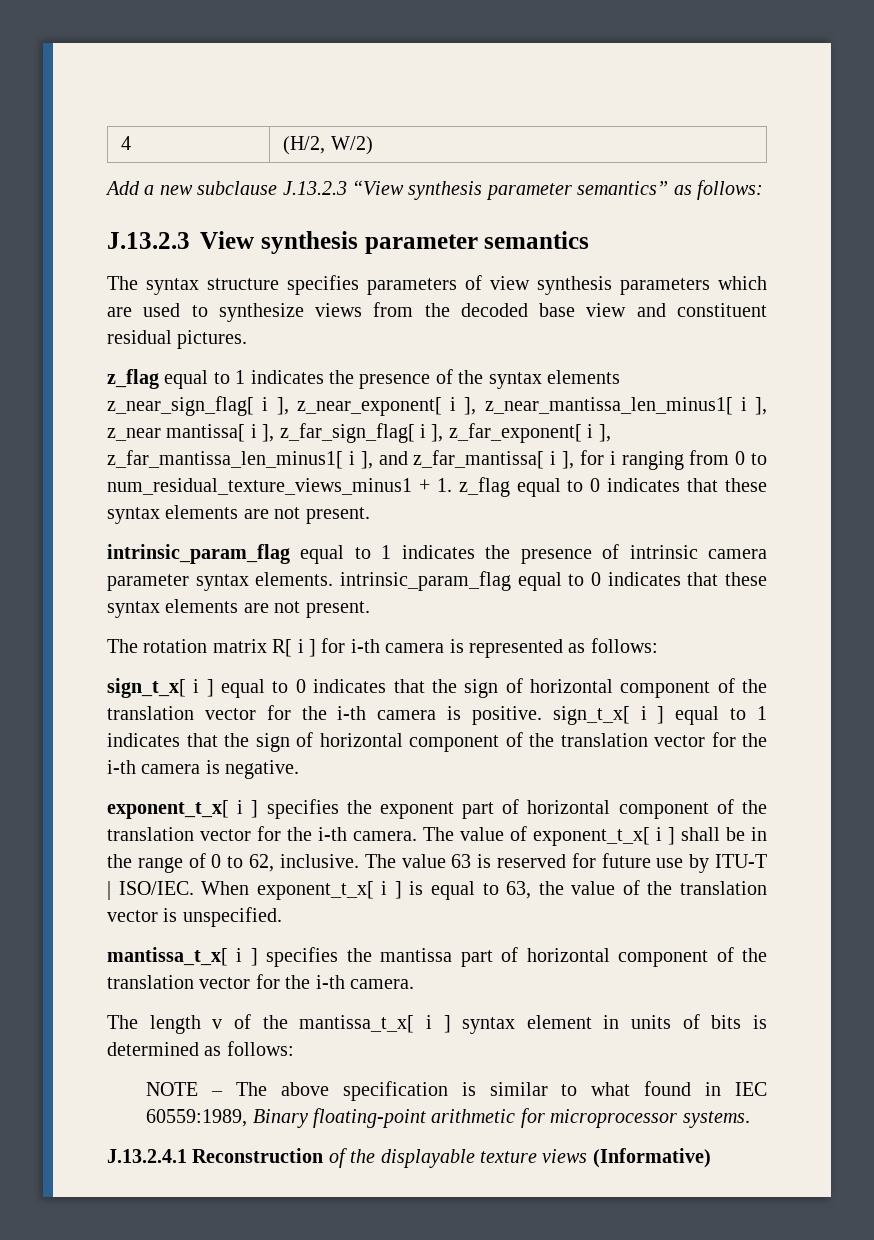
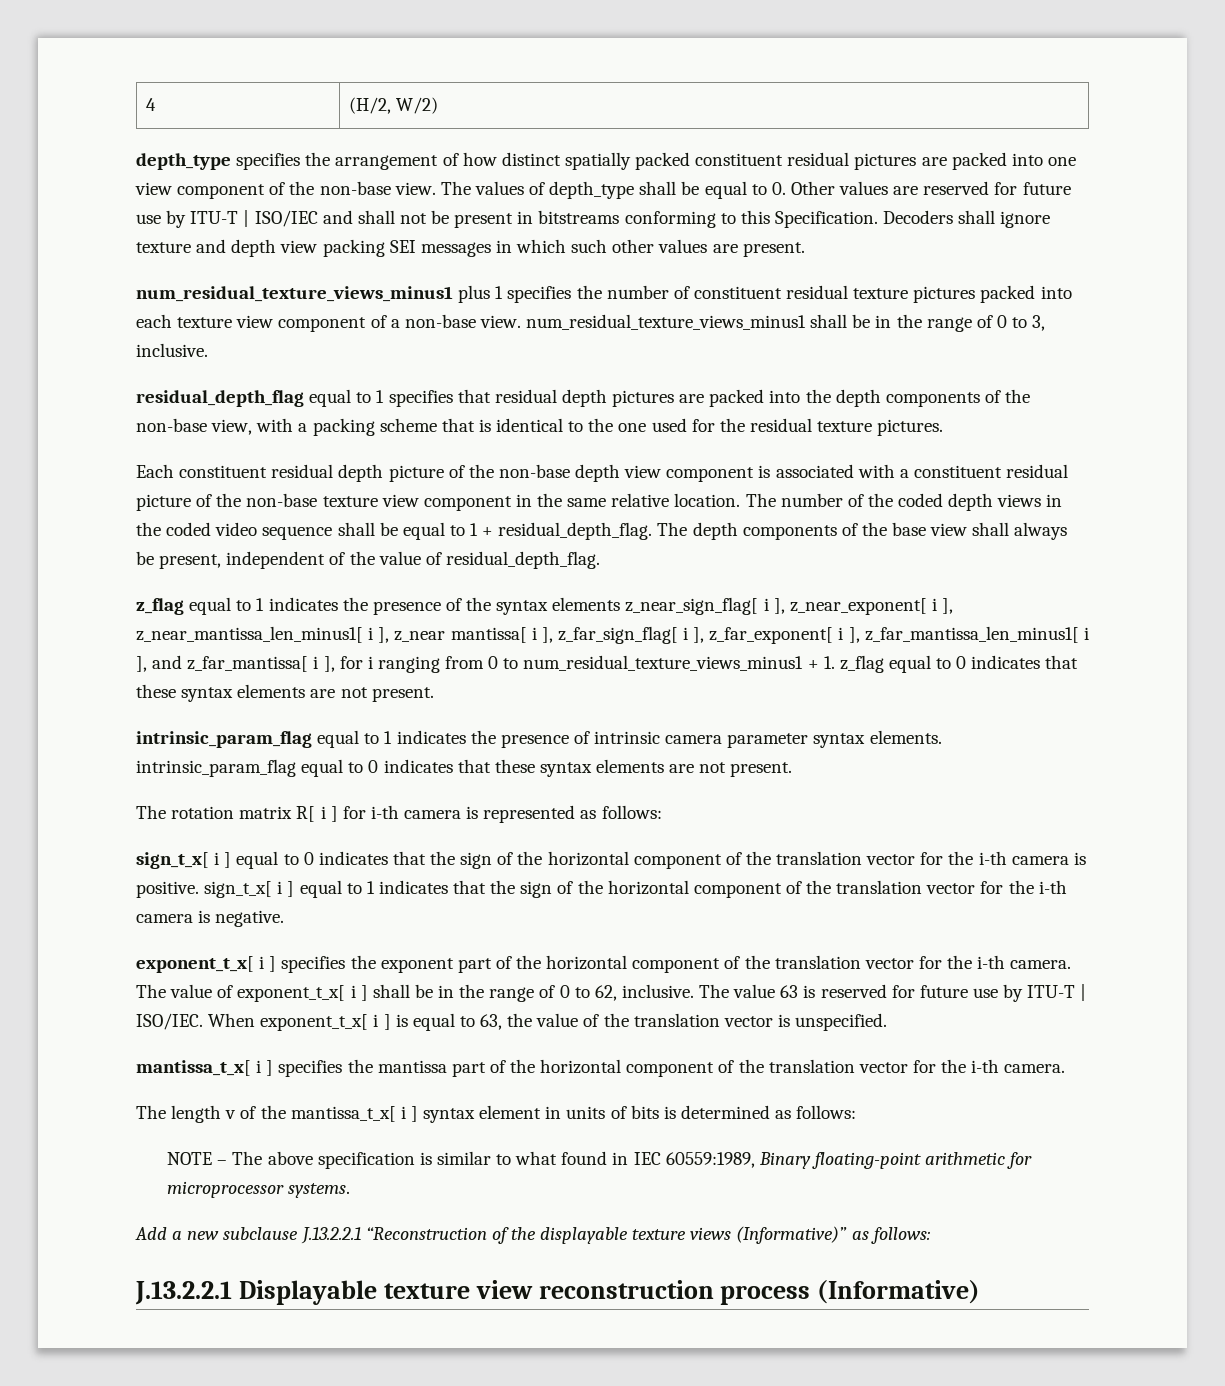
- Add a new subclause J.13.2.3 “View synthesis parameter semantics” as follows:
- J.13.2.3 View synthesis parameter semantics
- The syntax structure specifies parameters of view synthesis parameters which are used to synthesize views from the decoded base view and constituent residual pictures.
+ depth_type specifies the arrangement of how distinct spatially packed constituent residual pictures are packed into one view component of the non-base view. The values of depth_type shall be equal to 0. Other values are reserved for future use by ITU-T | ISO/IEC and shall not be present in bitstreams conforming to this Specification. Decoders shall ignore texture and depth view packing SEI messages in which such other values are present.
+ num_residual_texture_views_minus1 plus 1 specifies the number of constituent residual texture pictures packed into each texture view component of a non-base view. num_residual_texture_views_minus1 shall be in the range of 0 to 3, inclusive.
+ residual_depth_flag equal to 1 specifies that residual depth pictures are packed into the depth components of the non-base view, with a packing scheme that is identical to the one used for the residual texture pictures.
+ Each constituent residual depth picture of the non-base depth view component is associated with a constituent residual picture of the non-base texture view component in the same relative location. The number of the coded depth views in the coded video sequence shall be equal to 1 + residual_depth_flag. The depth components of the base view shall always be present, independent of the value of residual_depth_flag.
- sign_t_x[ i ] equal to 0 indicates that the sign of horizontal component of the translation vector for the i-th camera is positive. sign_t_x[ i ] equal to 1 indicates that the sign of horizontal component of the translation vector for the i-th camera is negative.
+ sign_t_x[ i ] equal to 0 indicates that the sign of the horizontal component of the translation vector for the i-th camera is positive. sign_t_x[ i ] equal to 1 indicates that the sign of the horizontal component of the translation vector for the i-th camera is negative.
- exponent_t_x[ i ] specifies the exponent part of horizontal component of the translation vector for the i-th camera.
+ exponent_t_x[ i ] specifies the exponent part of the horizontal component of the translation vector for the i-th camera.
- mantissa_t_x[ i ] specifies the mantissa part of horizontal component of the translation vector for the i-th camera.
+ mantissa_t_x[ i ] specifies the mantissa part of the horizontal component of the translation vector for the i-th camera.
- J.13.2.4.1 Reconstruction of the displayable texture views (Informative)
+ Add a new subclause J.13.2.2.1 “Reconstruction of the displayable texture views (Informative)” as follows:
+ J.13.2.2.1 Displayable texture view reconstruction process (Informative)

